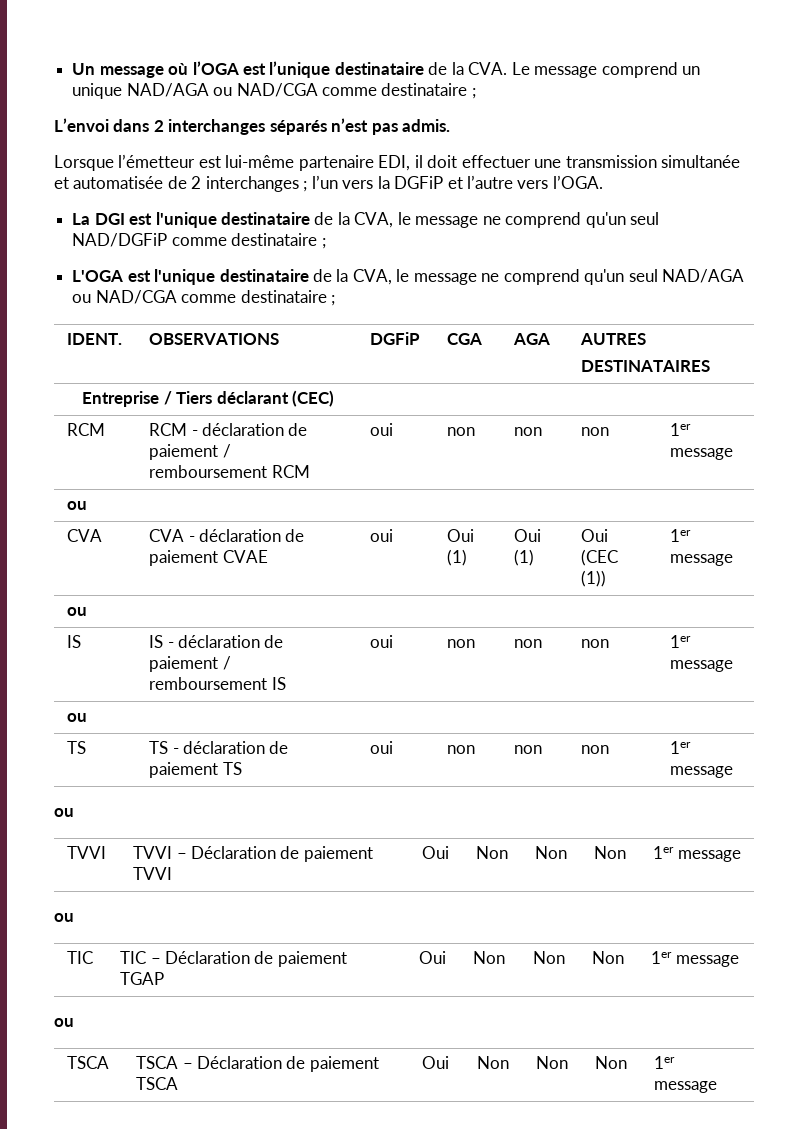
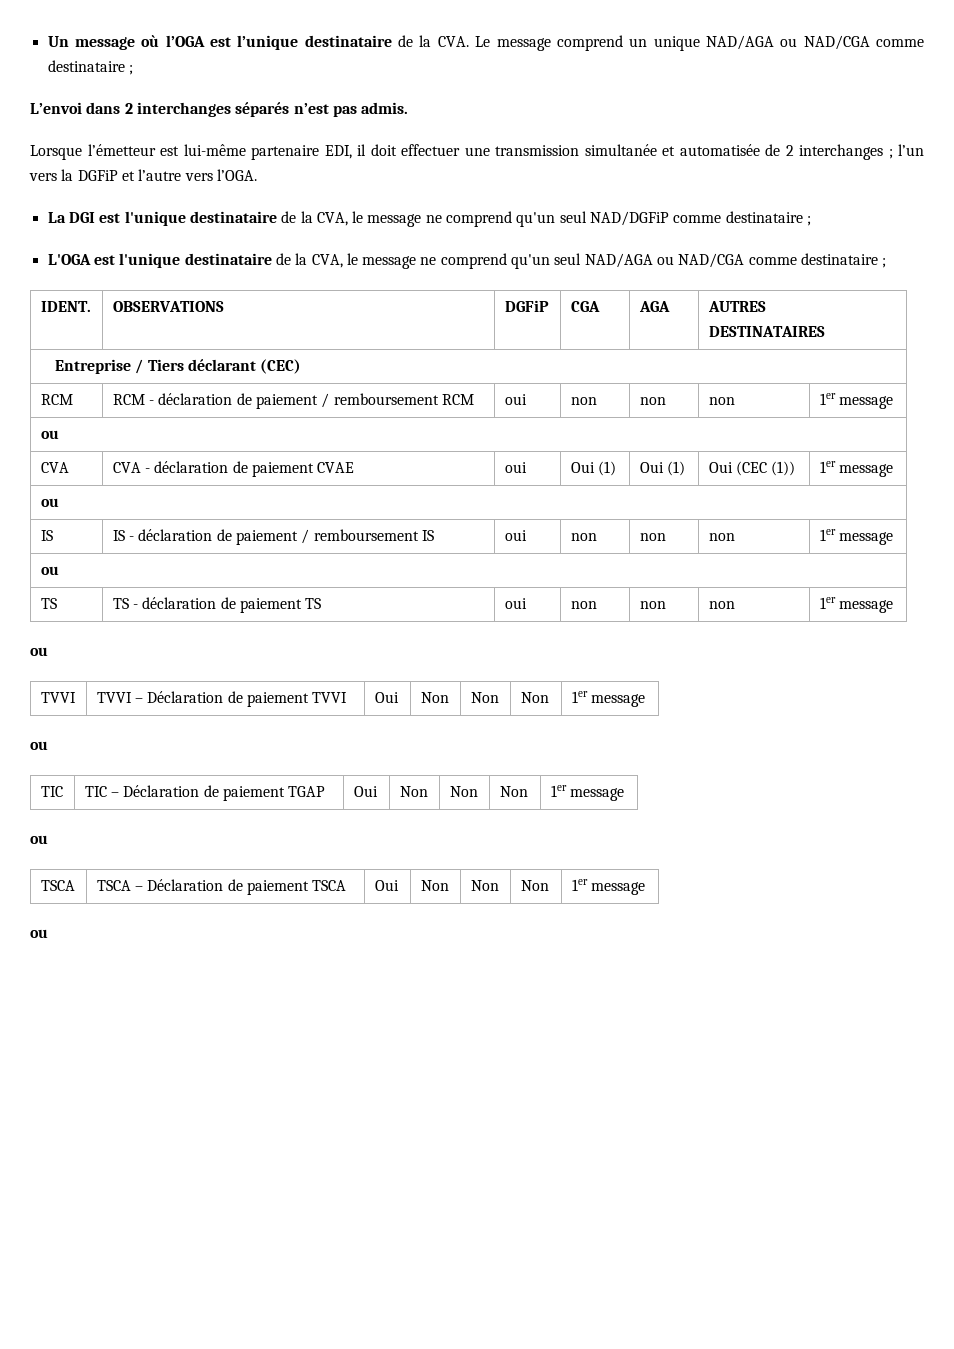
  TSCA | TSCA – Déclaration de paiement TSCA | Oui | Non | Non | Non | 1er message
+ ou

